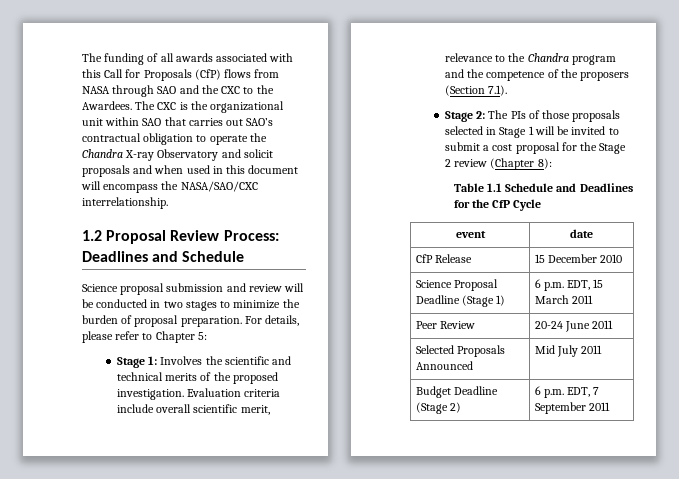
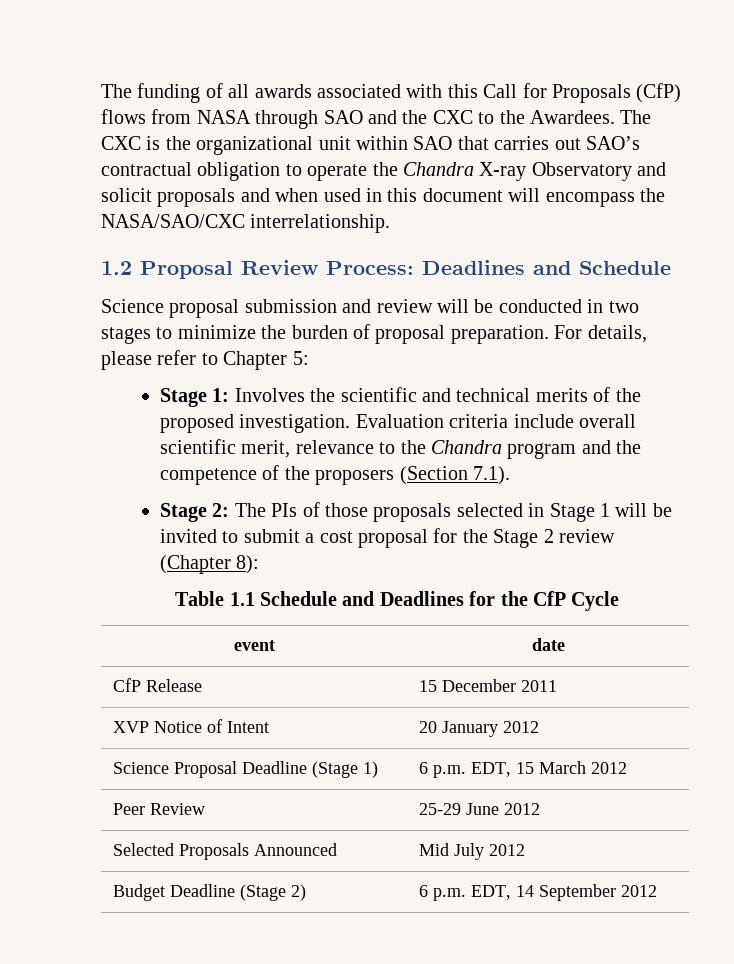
- CfP Release | 15 December 2010
+ CfP Release | 15 December 2011
+ XVP Notice of Intent | 20 January 2012
- Science Proposal Deadline (Stage 1) | 6 p.m. EDT, 15 March 2011
+ Science Proposal Deadline (Stage 1) | 6 p.m. EDT, 15 March 2012
- Peer Review | 20-24 June 2011
+ Peer Review | 25-29 June 2012
- Selected Proposals Announced | Mid July 2011
+ Selected Proposals Announced | Mid July 2012
- Budget Deadline (Stage 2) | 6 p.m. EDT, 7 September 2011
+ Budget Deadline (Stage 2) | 6 p.m. EDT, 14 September 2012

